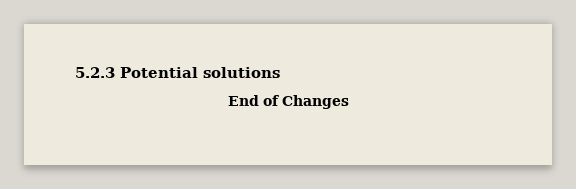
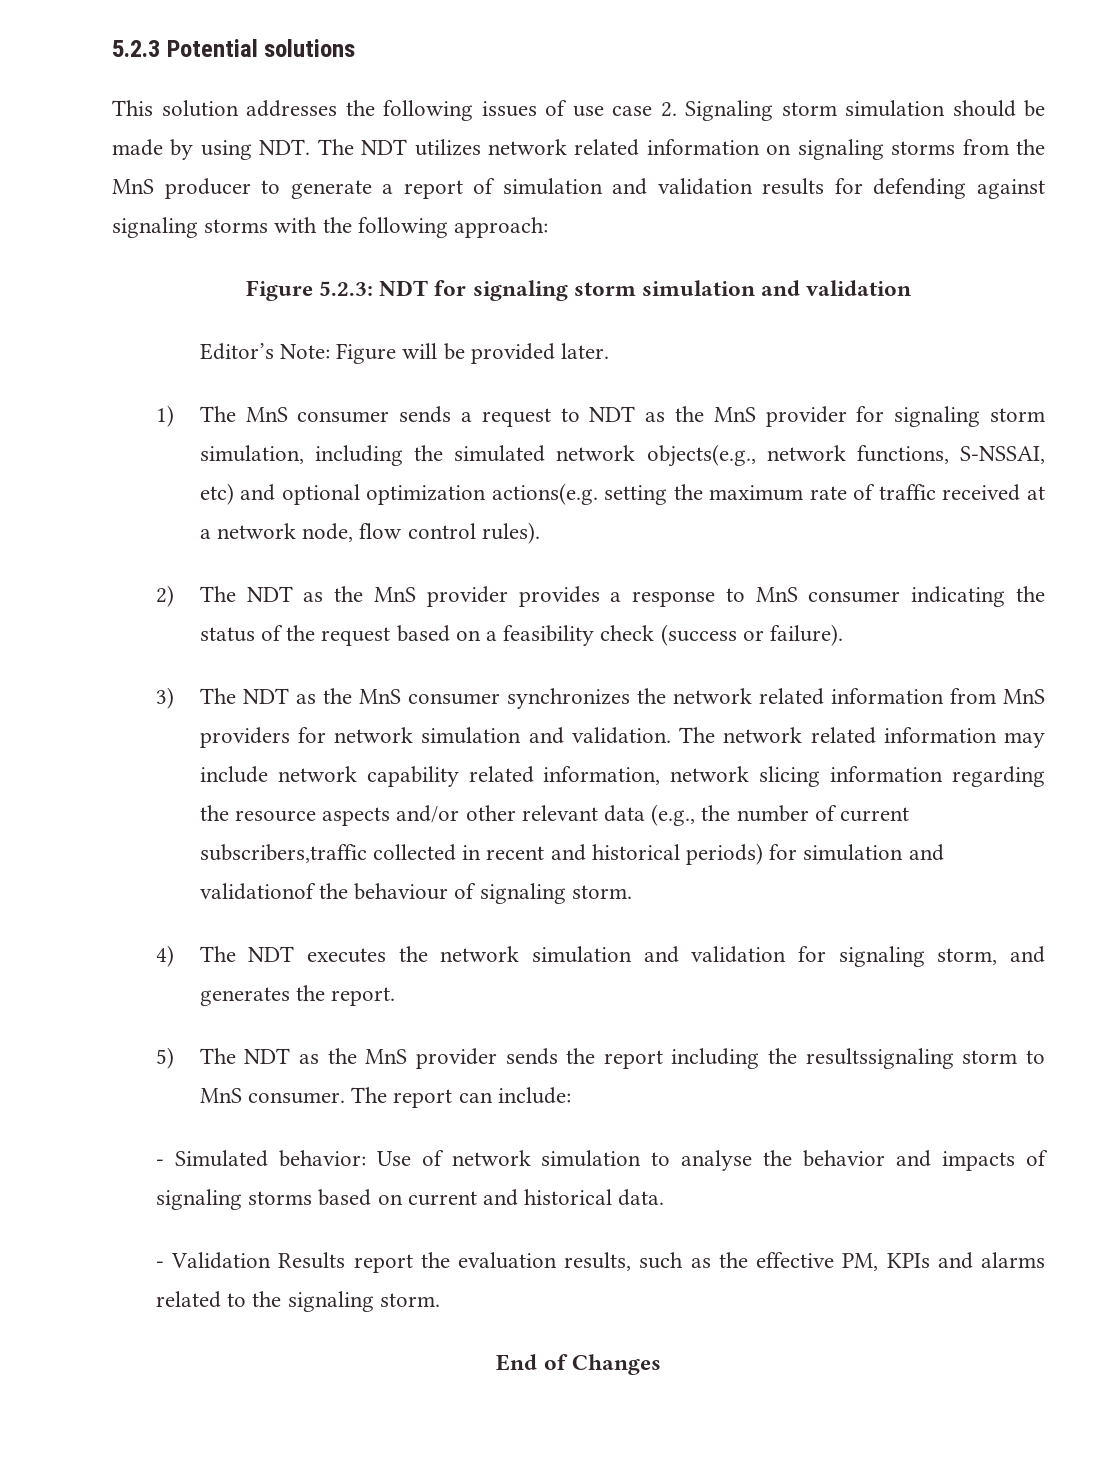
+ This solution addresses the following issues of use case 2. Signaling storm simulation should be made by using NDT. The NDT utilizes network related information on signaling storms from the MnS producer to generate a report of simulation and validation results for defending against signaling storms with the following approach:
+ Figure 5.2.3: NDT for signaling storm simulation and validation
+ Editor’s Note: Figure will be provided later.
+ 1) The MnS consumer sends a request to NDT as the MnS provider for signaling storm simulation, including the simulated network objects(e.g., network functions, S-NSSAI, etc) and optional optimization actions(e.g. setting the maximum rate of traffic received at a network node, flow control rules).
+ 2) The NDT as the MnS provider provides a response to MnS consumer indicating the status of the request based on a feasibility check (success or failure).
+ 3) The NDT as the MnS consumer synchronizes the network related information from MnS providers for network simulation and validation. The network related information may include network capability related information, network slicing information regarding the resource aspects and/or other relevant data (e.g., the number of current subscribers,traffic collected in recent and historical periods) for simulation and validationof the behaviour of signaling storm.
+ 4) The NDT executes the network simulation and validation for signaling storm, and generates the report.
+ 5) The NDT as the MnS provider sends the report including the resultssignaling storm to MnS consumer. The report can include:
+ - Simulated behavior: Use of network simulation to analyse the behavior and impacts of signaling storms based on current and historical data.
+ - Validation Results report the evaluation results, such as the effective PM, KPIs and alarms related to the signaling storm.

